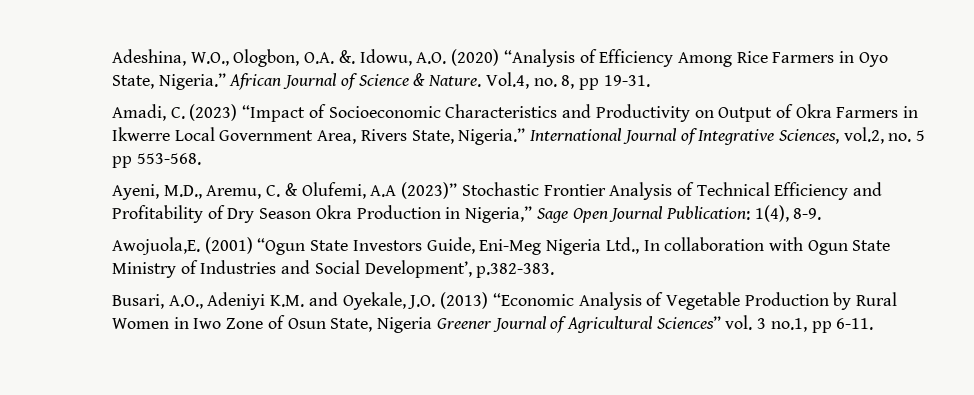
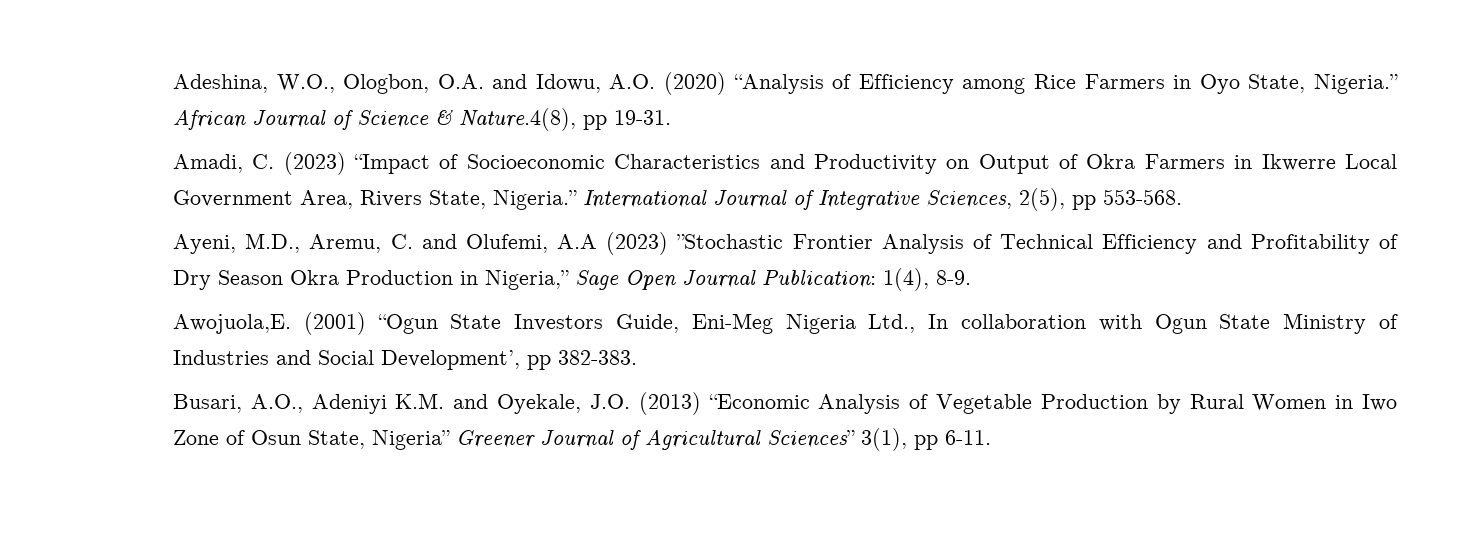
- Adeshina, W.O., Ologbon, O.A. &. Idowu, A.O. (2020) “Analysis of Efficiency Among Rice Farmers in Oyo State, Nigeria.”
+ Adeshina, W.O., Ologbon, O.A. and Idowu, A.O. (2020) “Analysis of Efficiency among Rice Farmers in Oyo State, Nigeria.”
- African Journal of Science & Nature. Vol.4, no. 8, pp 19-31.
+ African Journal of Science & Nature.4(8), pp 19-31.
- International Journal of Integrative Sciences, vol.2, no. 5 pp 553-568.
+ International Journal of Integrative Sciences, 2(5), pp 553-568.
- Ayeni, M.D., Aremu, C. & Olufemi, A.A (2023)” Stochastic Frontier Analysis of Technical Efficiency and Profitability of Dry Season Okra Production in Nigeria,” Sage Open Journal Publication: 1(4), 8-9.
+ Ayeni, M.D., Aremu, C. and Olufemi, A.A (2023) ”Stochastic Frontier Analysis of Technical Efficiency and Profitability of Dry Season Okra Production in Nigeria,” Sage Open Journal Publication: 1(4), 8-9.
- (2001) “Ogun State Investors Guide, Eni-Meg Nigeria Ltd., In collaboration with Ogun State Ministry of Industries and Social Development’, p.382-383.
+ (2001) “Ogun State Investors Guide, Eni-Meg Nigeria Ltd., In collaboration with Ogun State Ministry of Industries and Social Development’, pp 382-383.
- Busari, A.O., Adeniyi K.M. and Oyekale, J.O. (2013) “Economic Analysis of Vegetable Production by Rural Women in Iwo Zone of Osun State, Nigeria Greener Journal of Agricultural Sciences” vol. 3 no.1, pp 6-11.
+ Busari, A.O., Adeniyi K.M. and Oyekale, J.O. (2013) “Economic Analysis of Vegetable Production by Rural Women in Iwo Zone of Osun State, Nigeria” Greener Journal of Agricultural Sciences” 3(1), pp 6-11.

